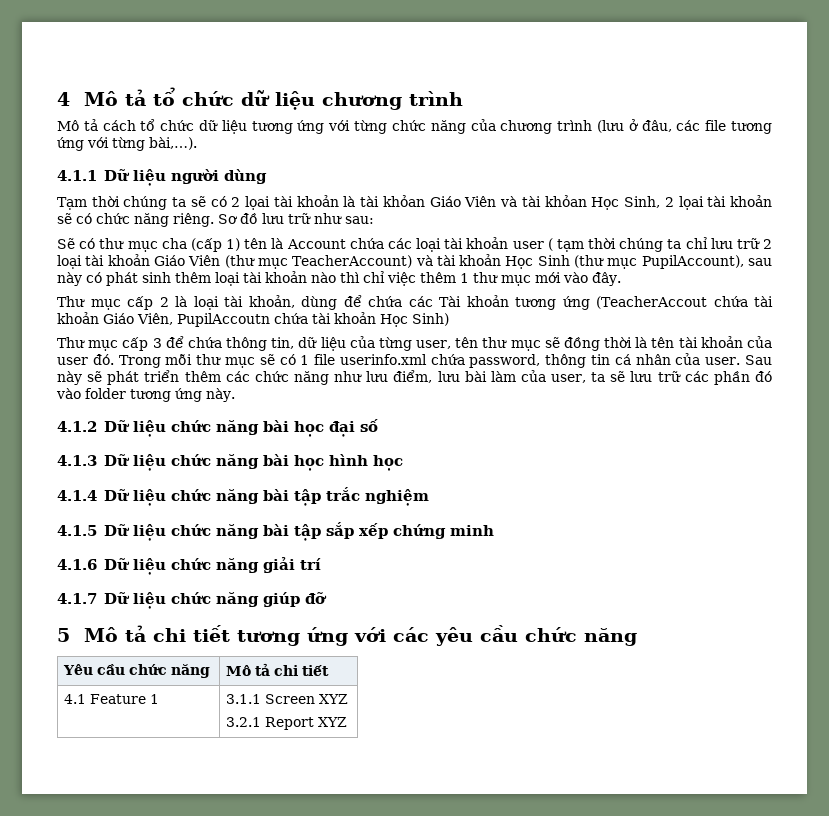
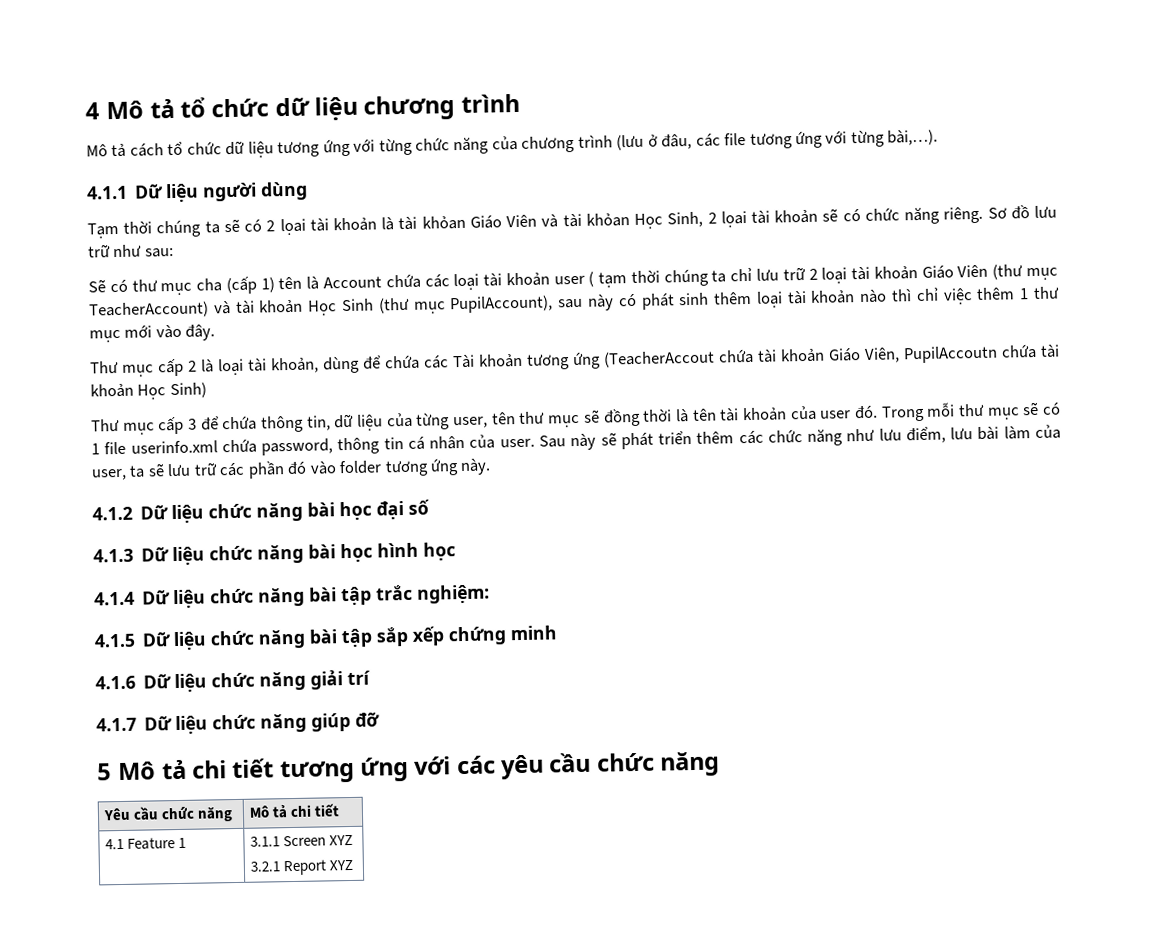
- 4.1.4 Dữ liệu chức năng bài tập trắc nghiệm
+ 4.1.4 Dữ liệu chức năng bài tập trắc nghiệm:

